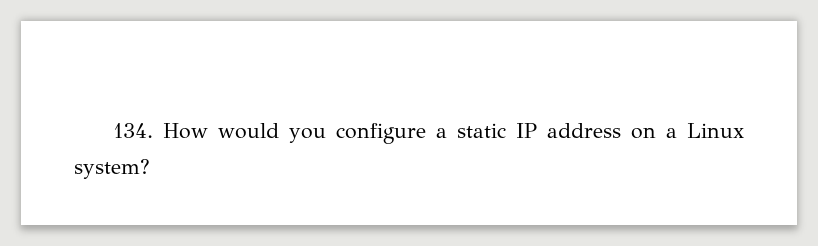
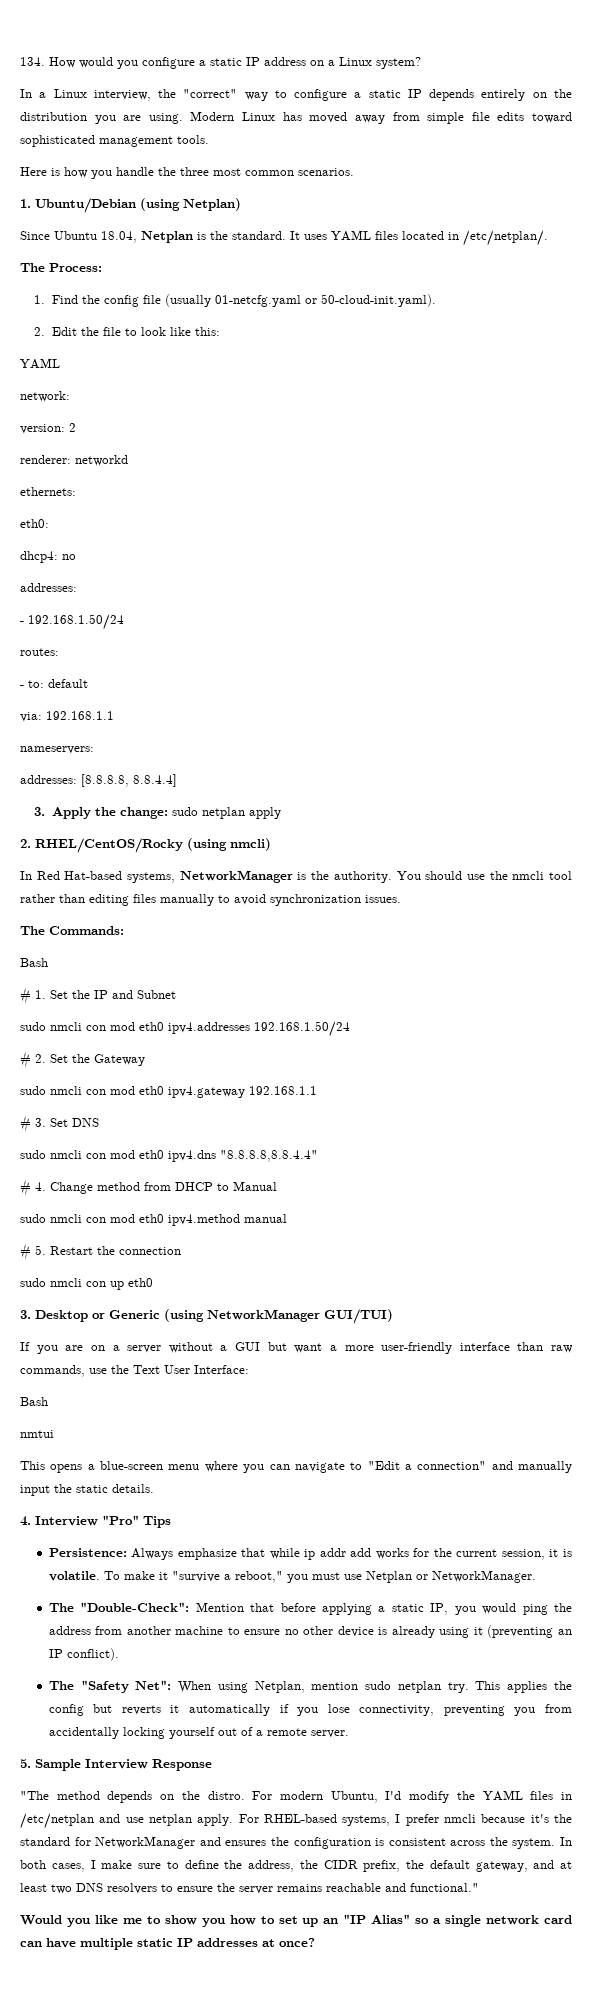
+ In a Linux interview, the "correct" way to configure a static IP depends entirely on the distribution you are using. Modern Linux has moved away from simple file edits toward sophisticated management tools.
+ Here is how you handle the three most common scenarios.
+ 1. Ubuntu/Debian (using Netplan)
+ Since Ubuntu 18.04, Netplan is the standard. It uses YAML files located in /etc/netplan/.
+ The Process:
+ 1. Find the config file (usually 01-netcfg.yaml or 50-cloud-init.yaml).
+ 2. Edit the file to look like this:
+ YAML
+ network:
+ version: 2
+ renderer: networkd
+ ethernets:
+ eth0:
+ dhcp4: no
+ addresses:
+ - 192.168.1.50/24
+ routes:
+ - to: default
+ via: 192.168.1.1
+ nameservers:
+ addresses: [8.8.8.8, 8.8.4.4]
+ 3. Apply the change: sudo netplan apply
+ 2. RHEL/CentOS/Rocky (using nmcli)
+ In Red Hat-based systems, NetworkManager is the authority. You should use the nmcli tool rather than editing files manually to avoid synchronization issues.
+ The Commands:
+ Bash
+ # 1. Set the IP and Subnet
+ sudo nmcli con mod eth0 ipv4.addresses 192.168.1.50/24
+ # 2. Set the Gateway
+ sudo nmcli con mod eth0 ipv4.gateway 192.168.1.1
+ # 3. Set DNS
+ sudo nmcli con mod eth0 ipv4.dns "8.8.8.8,8.8.4.4"
+ # 4. Change method from DHCP to Manual
+ sudo nmcli con mod eth0 ipv4.method manual
+ # 5. Restart the connection
+ sudo nmcli con up eth0
+ 3. Desktop or Generic (using NetworkManager GUI/TUI)
+ If you are on a server without a GUI but want a more user-friendly interface than raw commands, use the Text User Interface:
+ Bash
+ nmtui
+ This opens a blue-screen menu where you can navigate to "Edit a connection" and manually input the static details.
+ 4. Interview "Pro" Tips
+ Persistence: Always emphasize that while ip addr add works for the current session, it is volatile. To make it "survive a reboot," you must use Netplan or NetworkManager.
+ The "Double-Check": Mention that before applying a static IP, you would ping the address from another machine to ensure no other device is already using it (preventing an IP conflict).
+ The "Safety Net": When using Netplan, mention sudo netplan try. This applies the config but reverts it automatically if you lose connectivity, preventing you from accidentally locking yourself out of a remote server.
+ 5. Sample Interview Response
+ "The method depends on the distro. For modern Ubuntu, I'd modify the YAML files in /etc/netplan and use netplan apply. For RHEL-based systems, I prefer nmcli because it's the standard for NetworkManager and ensures the configuration is consistent across the system. In both cases, I make sure to define the address, the CIDR prefix, the default gateway, and at least two DNS resolvers to ensure the server remains reachable and functional."
+ Would you like me to show you how to set up an "IP Alias" so a single network card can have multiple static IP addresses at once?

